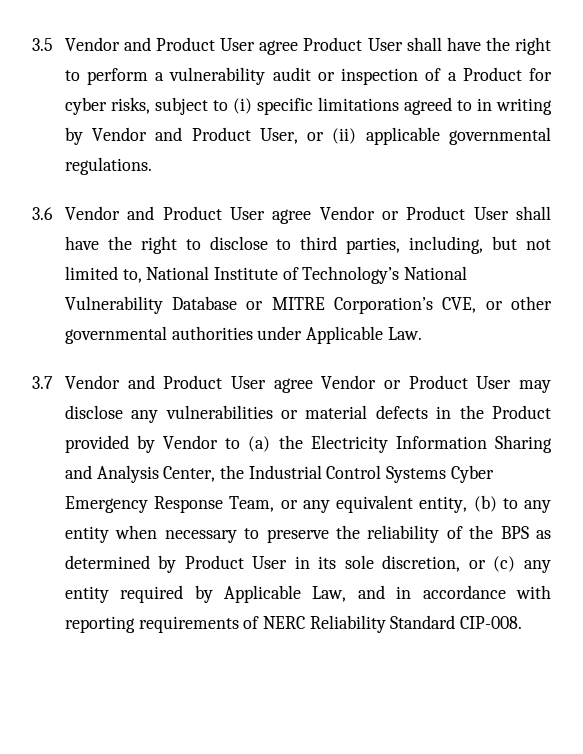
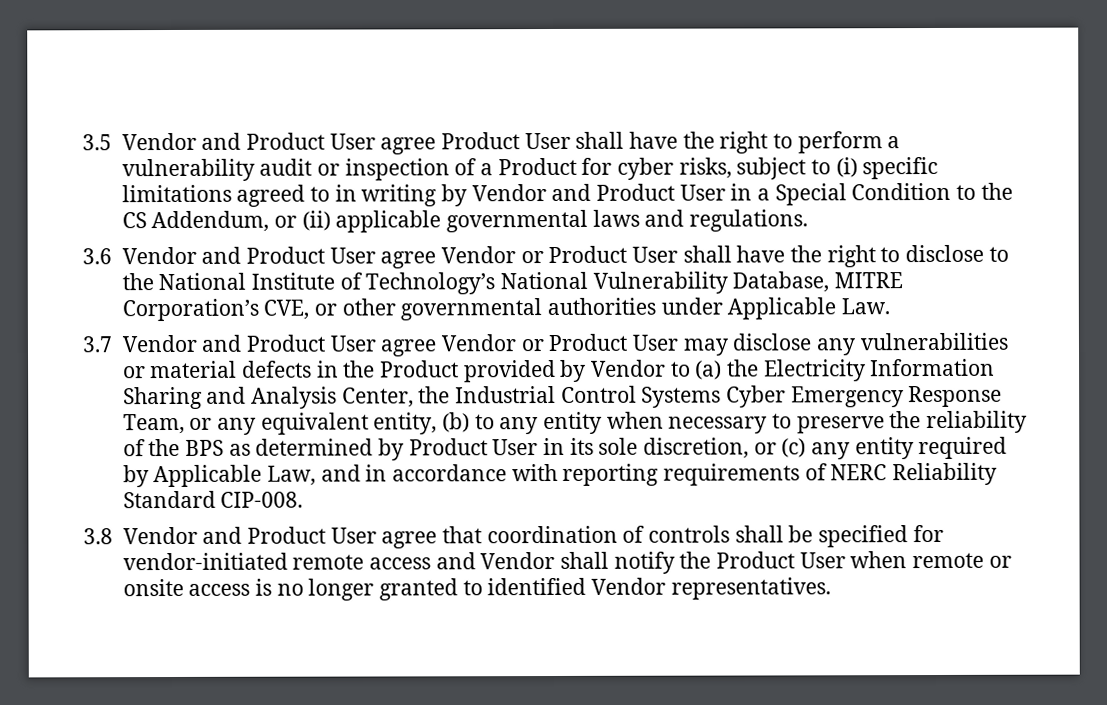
- 3.5 Vendor and Product User agree Product User shall have the right to perform a vulnerability audit or inspection of a Product for cyber risks, subject to (i) specific limitations agreed to in writing by Vendor and Product User, or (ii) applicable governmental regulations.
+ 3.5 Vendor and Product User agree Product User shall have the right to perform a vulnerability audit or inspection of a Product for cyber risks, subject to (i) specific limitations agreed to in writing by Vendor and Product User in a Special Condition to the CS Addendum, or (ii) applicable governmental laws and regulations.
- 3.6 Vendor and Product User agree Vendor or Product User shall have the right to disclose to third parties, including, but not limited to, National Institute of Technology’s National Vulnerability Database or MITRE Corporation’s CVE, or other governmental authorities under Applicable Law.
+ 3.6 Vendor and Product User agree Vendor or Product User shall have the right to disclose to the National Institute of Technology’s National Vulnerability Database, MITRE Corporation’s CVE, or other governmental authorities under Applicable Law.
+ 3.8 Vendor and Product User agree that coordination of controls shall be specified for vendor-initiated remote access and Vendor shall notify the Product User when remote or onsite access is no longer granted to identified Vendor representatives.

